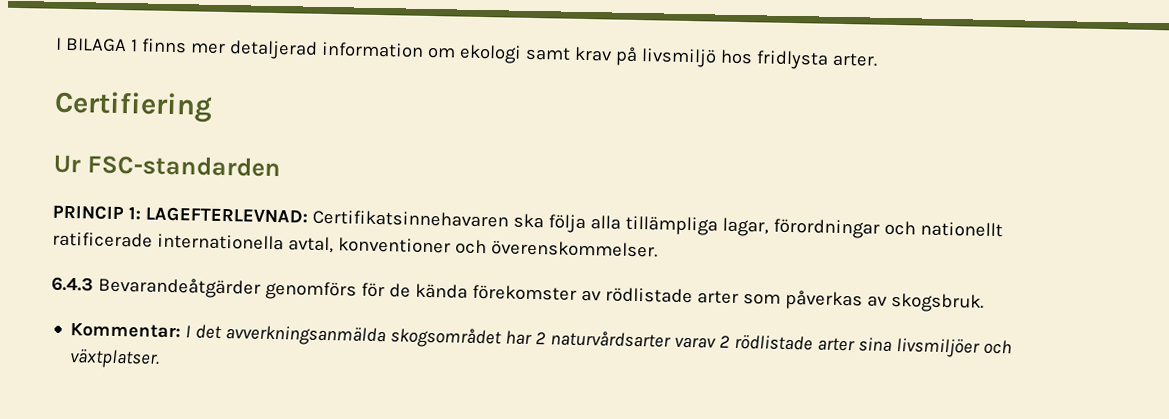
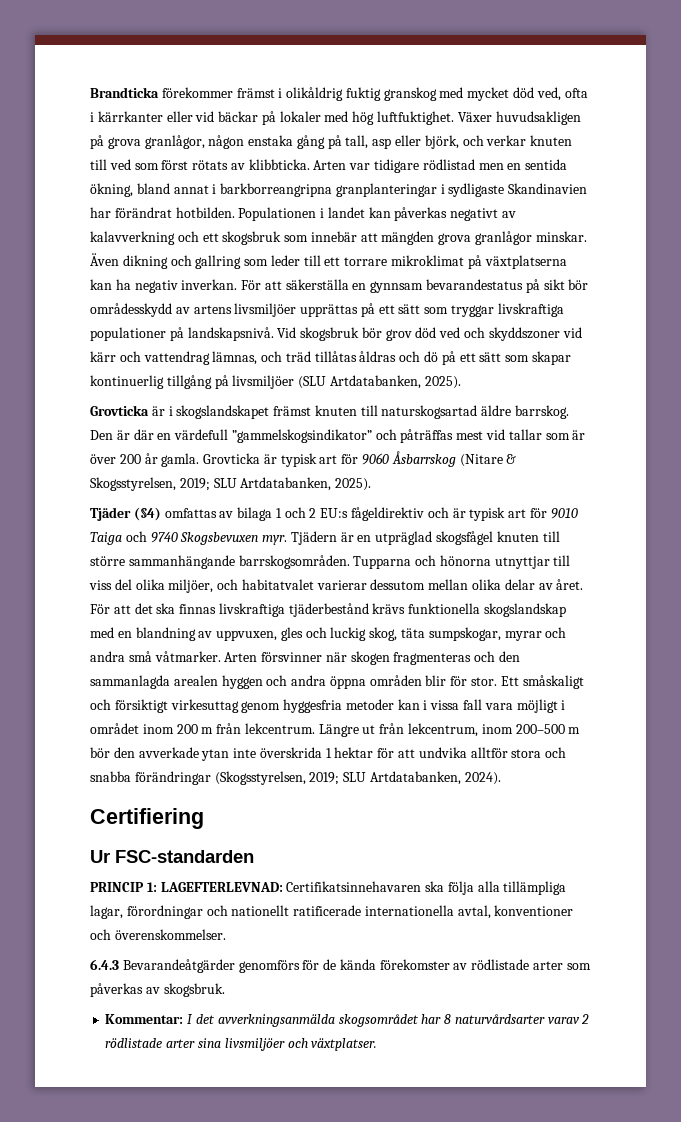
- I BILAGA 1 finns mer detaljerad information om ekologi samt krav på livsmiljö hos fridlysta arter.
+ Brandticka förekommer främst i olikåldrig fuktig granskog med mycket död ved, ofta i kärrkanter eller vid bäckar på lokaler med hög luftfuktighet. Växer huvudsakligen på grova granlågor, någon enstaka gång på tall, asp eller björk, och verkar knuten till ved som först rötats av klibbticka. Arten var tidigare rödlistad men en sentida ökning, bland annat i barkborreangripna granplanteringar i sydligaste Skandinavien har förändrat hotbilden. Populationen i landet kan påverkas negativt av kalavverkning och ett skogsbruk som innebär att mängden grova granlågor minskar. Även dikning och gallring som leder till ett torrare mikroklimat på växtplatserna kan ha negativ inverkan. För att säkerställa en gynnsam bevarandestatus på sikt bör områdesskydd av artens livsmiljöer upprättas på ett sätt som tryggar livskraftiga populationer på landskapsnivå. Vid skogsbruk bör grov död ved och skyddszoner vid kärr och vattendrag lämnas, och träd tillåtas åldras och dö på ett sätt som skapar kontinuerlig tillgång på livsmiljöer (SLU Artdatabanken, 2025).
+ Grovticka är i skogslandskapet främst knuten till naturskogsartad äldre barrskog. Den är där en värdefull ”gammelskogsindikator” och påträffas mest vid tallar som är över 200 år gamla. Grovticka är typisk art för 9060 Åsbarrskog (Nitare & Skogsstyrelsen, 2019; SLU Artdatabanken, 2025).
+ Tjäder (§4) omfattas av bilaga 1 och 2 EU:s fågeldirektiv och är typisk art för 9010 Taiga och 9740 Skogsbevuxen myr. Tjädern är en utpräglad skogsfågel knuten till större sammanhängande barrskogsområden. Tupparna och hönorna utnyttjar till viss del olika miljöer, och habitatvalet varierar dessutom mellan olika delar av året. För att det ska finnas livskraftiga tjäderbestånd krävs funktionella skogslandskap med en blandning av uppvuxen, gles och luckig skog, täta sumpskogar, myrar och andra små våtmarker. Arten försvinner när skogen fragmenteras och den sammanlagda arealen hyggen och andra öppna områden blir för stor. Ett småskaligt och försiktigt virkesuttag genom hyggesfria metoder kan i vissa fall vara möjligt i området inom 200 m från lekcentrum. Längre ut från lekcentrum, inom 200–500 m bör den avverkade ytan inte överskrida 1 hektar för att undvika alltför stora och snabba förändringar (Skogsstyrelsen, 2019; SLU Artdatabanken, 2024).
- Kommentar: I det avverkningsanmälda skogsområdet har 2 naturvårdsarter varav 2 rödlistade arter sina livsmiljöer och växtplatser.
+ Kommentar: I det avverkningsanmälda skogsområdet har 8 naturvårdsarter varav 2 rödlistade arter sina livsmiljöer och växtplatser.

